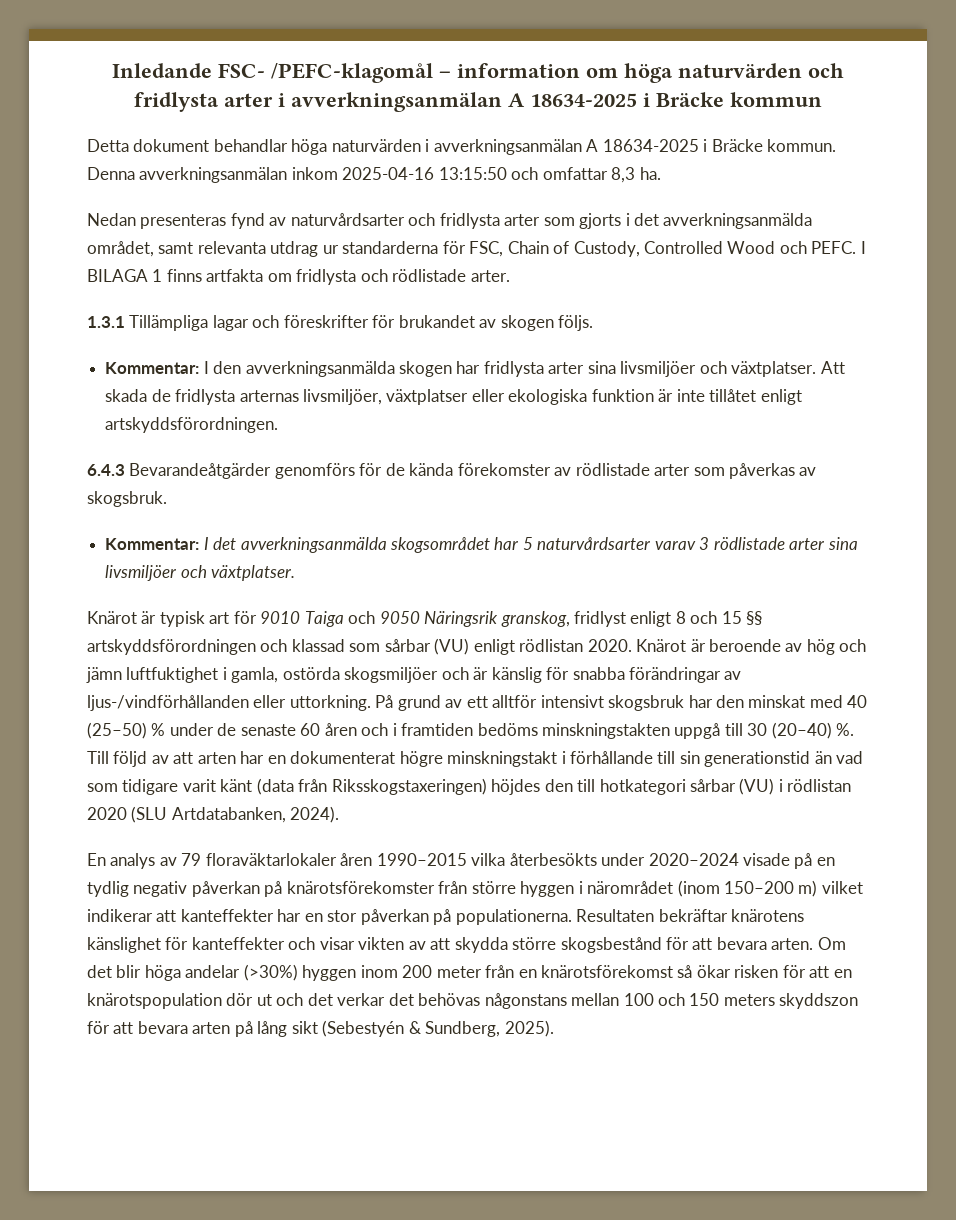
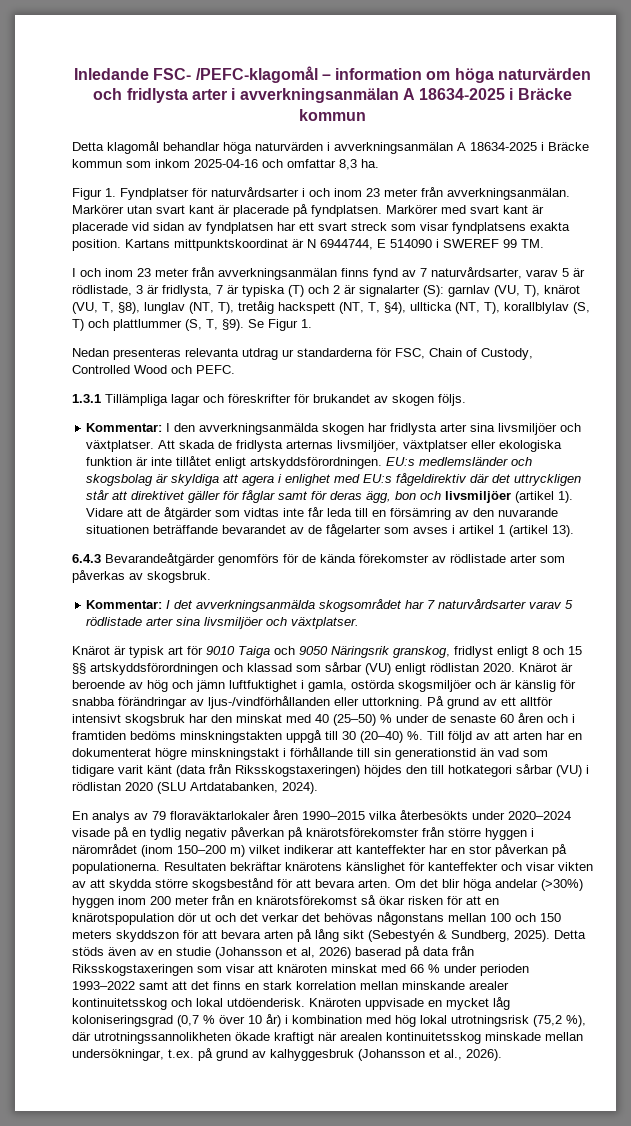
- Detta dokument behandlar höga naturvärden i avverkningsanmälan A 18634-2025 i Bräcke kommun. Denna avverkningsanmälan inkom 2025-04-16 13:15:50 och omfattar 8,3 ha.
+ Detta klagomål behandlar höga naturvärden i avverkningsanmälan A 18634-2025 i Bräcke kommun som inkom 2025-04-16 och omfattar 8,3 ha.
- Nedan presenteras fynd av naturvårdsarter och fridlysta arter som gjorts i det avverkningsanmälda området, samt relevanta utdrag ur standarderna för FSC, Chain of Custody, Controlled Wood och PEFC. I BILAGA 1 finns artfakta om fridlysta och rödlistade arter.
+ Figur 1. Fyndplatser för naturvårdsarter i och inom 23 meter från avverkningsanmälan. Markörer utan svart kant är placerade på fyndplatsen. Markörer med svart kant är placerade vid sidan av fyndplatsen har ett svart streck som visar fyndplatsens exakta position. Kartans mittpunktskoordinat är N 6944744, E 514090 i SWEREF 99 TM.
+ I och inom 23 meter från avverkningsanmälan finns fynd av 7 naturvårdsarter, varav 5 är rödlistade, 3 är fridlysta, 7 är typiska (T) och 2 är signalarter (S): garnlav (VU, T), knärot (VU, T, §8), lunglav (NT, T), tretåig hackspett (NT, T, §4), ullticka (NT, T), korallblylav (S, T) och plattlummer (S, T, §9). Se Figur 1.
+ Nedan presenteras relevanta utdrag ur standarderna för FSC, Chain of Custody, Controlled Wood och PEFC.
+ EU:s medlemsländer och skogsbolag är skyldiga att agera i enlighet med EU:s fågeldirektiv där det uttryckligen står att direktivet gäller för fåglar samt för deras ägg, bon och livsmiljöer (artikel 1). Vidare att de åtgärder som vidtas inte får leda till en försämring av den nuvarande situationen beträffande bevarandet av de fågelarter som avses i artikel 1 (artikel 13).
- Kommentar: I det avverkningsanmälda skogsområdet har 5 naturvårdsarter varav 3 rödlistade arter sina livsmiljöer och växtplatser.
+ Kommentar: I det avverkningsanmälda skogsområdet har 7 naturvårdsarter varav 5 rödlistade arter sina livsmiljöer och växtplatser.
+ Detta stöds även av en studie (Johansson et al, 2026) baserad på data från Riksskogstaxeringen som visar att knäroten minskat med 66 % under perioden 1993–2022 samt att det finns en stark korrelation mellan minskande arealer kontinuitetsskog och lokal utdöenderisk. Knäroten uppvisade en mycket låg koloniseringsgrad (0,7 % över 10 år) i kombination med hög lokal utrotningsrisk (75,2 %), där utrotningssannolikheten ökade kraftigt när arealen kontinuitetsskog minskade mellan undersökningar, t.ex. på grund av kalhyggesbruk (Johansson et al., 2026).

